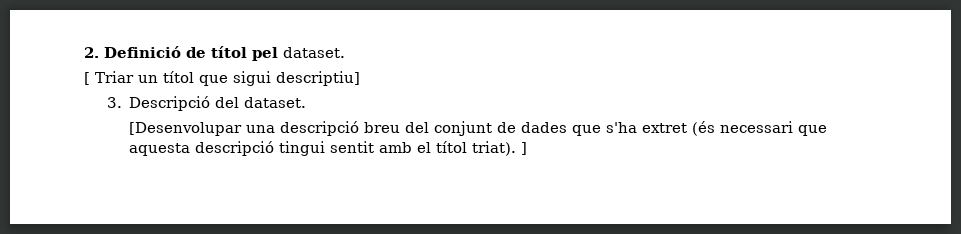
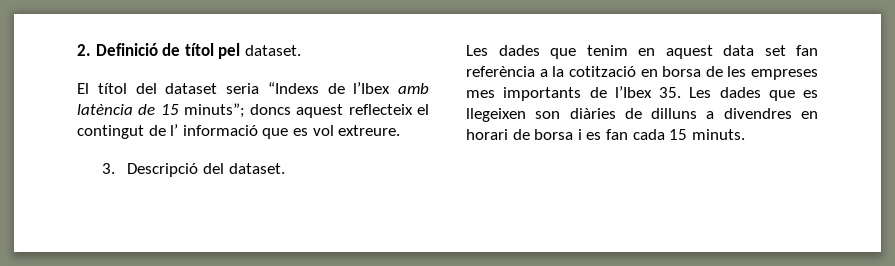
- [ Triar un títol que sigui descriptiu]
+ El títol del dataset seria “Indexs de l’Ibex amb latència de 15 minuts”; doncs aquest reflecteix el contingut de l’ informació que es vol extreure.
  3. Descripció del dataset.
- [Desenvolupar una descripció breu del conjunt de dades que s'ha extret (és necessari que aquesta descripció tingui sentit amb el títol triat). ]
+ Les dades que tenim en aquest data set fan referència a la cotització en borsa de les empreses mes importants de l’Ibex 35. Les dades que es llegeixen son diàries de dilluns a divendres en horari de borsa i es fan cada 15 minuts.

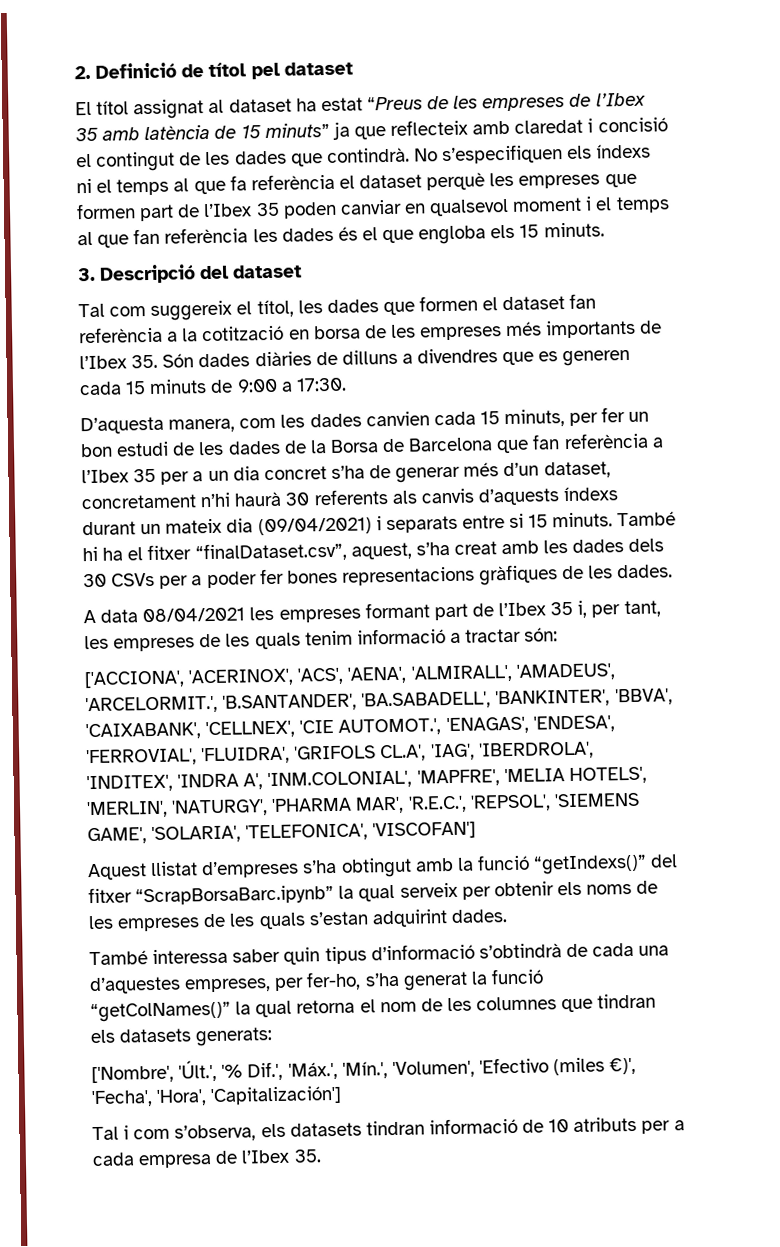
- 2. Definició de títol pel dataset.
+ 2. Definició de títol pel dataset
- El títol del dataset seria “Indexs de l’Ibex amb latència de 15 minuts”; doncs aquest reflecteix el contingut de l’ informació que es vol extreure.
- 3. Descripció del dataset.
- Les dades que tenim en aquest data set fan referència a la cotització en borsa de les empreses mes importants de l’Ibex 35. Les dades que es llegeixen son diàries de dilluns a divendres en horari de borsa i es fan cada 15 minuts.
+ El títol assignat al dataset ha estat “Preus de les empreses de l’Ibex 35 amb latència de 15 minuts” ja que reflecteix amb claredat i concisió el contingut de les dades que contindrà. No s’especifiquen els índexs ni el temps al que fa referència el dataset perquè les empreses que formen part de l’Ibex 35 poden canviar en qualsevol moment i el temps al que fan referència les dades és el que engloba els 15 minuts.
+ 3. Descripció del dataset
+ Tal com suggereix el títol, les dades que formen el dataset fan referència a la cotització en borsa de les empreses més importants de l’Ibex 35. Són dades diàries de dilluns a divendres que es generen cada 15 minuts de 9:00 a 17:30.
+ D’aquesta manera, com les dades canvien cada 15 minuts, per fer un bon estudi de les dades de la Borsa de Barcelona que fan referència a l’Ibex 35 per a un dia concret s’ha de generar més d’un dataset, concretament n’hi haurà 30 referents als canvis d’aquests índexs durant un mateix dia (09/04/2021) i separats entre si 15 minuts. També hi ha el fitxer “finalDataset.csv”, aquest, s’ha creat amb les dades dels 30 CSVs per a poder fer bones representacions gràfiques de les dades.
+ A data 08/04/2021 les empreses formant part de l’Ibex 35 i, per tant, les empreses de les quals tenim informació a tractar són:
+ ['ACCIONA', 'ACERINOX', 'ACS', 'AENA', 'ALMIRALL', 'AMADEUS', 'ARCELORMIT.', 'B.SANTANDER', 'BA.SABADELL', 'BANKINTER', 'BBVA', 'CAIXABANK', 'CELLNEX', 'CIE AUTOMOT.', 'ENAGAS', 'ENDESA', 'FERROVIAL', 'FLUIDRA', 'GRIFOLS CL.A', 'IAG', 'IBERDROLA', 'INDITEX', 'INDRA A', 'INM.COLONIAL', 'MAPFRE', 'MELIA HOTELS', 'MERLIN', 'NATURGY', 'PHARMA MAR', 'R.E.C.', 'REPSOL', 'SIEMENS GAME', 'SOLARIA', 'TELEFONICA', 'VISCOFAN']
+ Aquest llistat d’empreses s’ha obtingut amb la funció “getIndexs()” del fitxer “ScrapBorsaBarc.ipynb” la qual serveix per obtenir els noms de les empreses de les quals s’estan adquirint dades.
+ També interessa saber quin tipus d’informació s’obtindrà de cada una d’aquestes empreses, per fer-ho, s’ha generat la funció “getColNames()” la qual retorna el nom de les columnes que tindran els datasets generats:
+ ['Nombre', 'Últ.', '% Dif.', 'Máx.', 'Mín.', 'Volumen', 'Efectivo (miles €)', 'Fecha', 'Hora', 'Capitalización']
+ Tal i com s’observa, els datasets tindran informació de 10 atributs per a cada empresa de l’Ibex 35.

